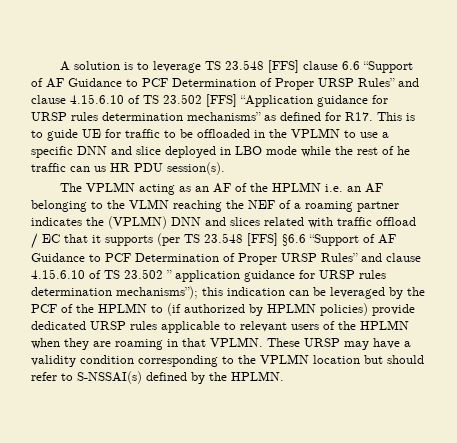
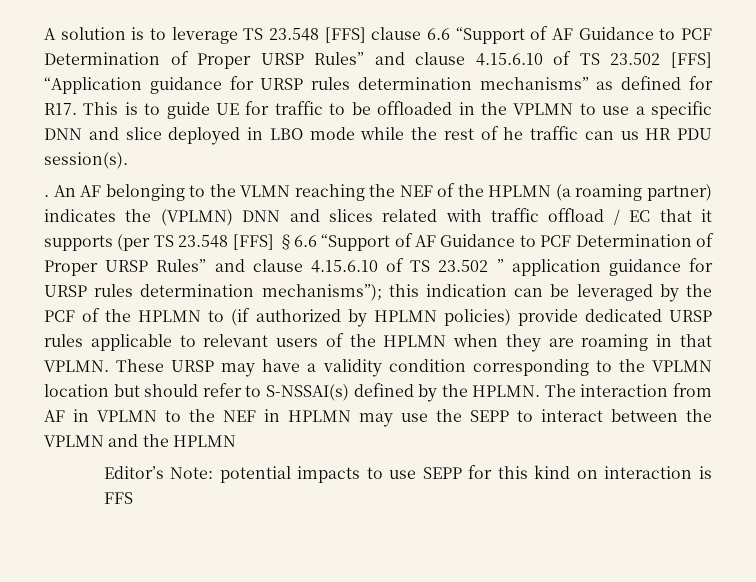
- The VPLMN acting as an AF of the HPLMN i.e. an AF belonging to the VLMN reaching the NEF of a roaming partner indicates the (VPLMN) DNN and slices related with traffic offload / EC that it supports (per TS 23.548 [FFS] §6.6 “Support of AF Guidance to PCF Determination of Proper URSP Rules” and clause 4.15.6.10 of TS 23.502 ” application guidance for URSP rules determination mechanisms”);
+ . An AF belonging to the VLMN reaching the NEF of the HPLMN (a roaming partner) indicates the (VPLMN) DNN and slices related with traffic offload / EC that it supports (per TS 23.548 [FFS] §6.6 “Support of AF Guidance to PCF Determination of Proper URSP Rules” and clause 4.15.6.10 of TS 23.502 ” application guidance for URSP rules determination mechanisms”);
+ The interaction from AF in VPLMN to the NEF in HPLMN may use the SEPP to interact between the VPLMN and the HPLMN
+ Editor’s Note: potential impacts to use SEPP for this kind on interaction is FFS

